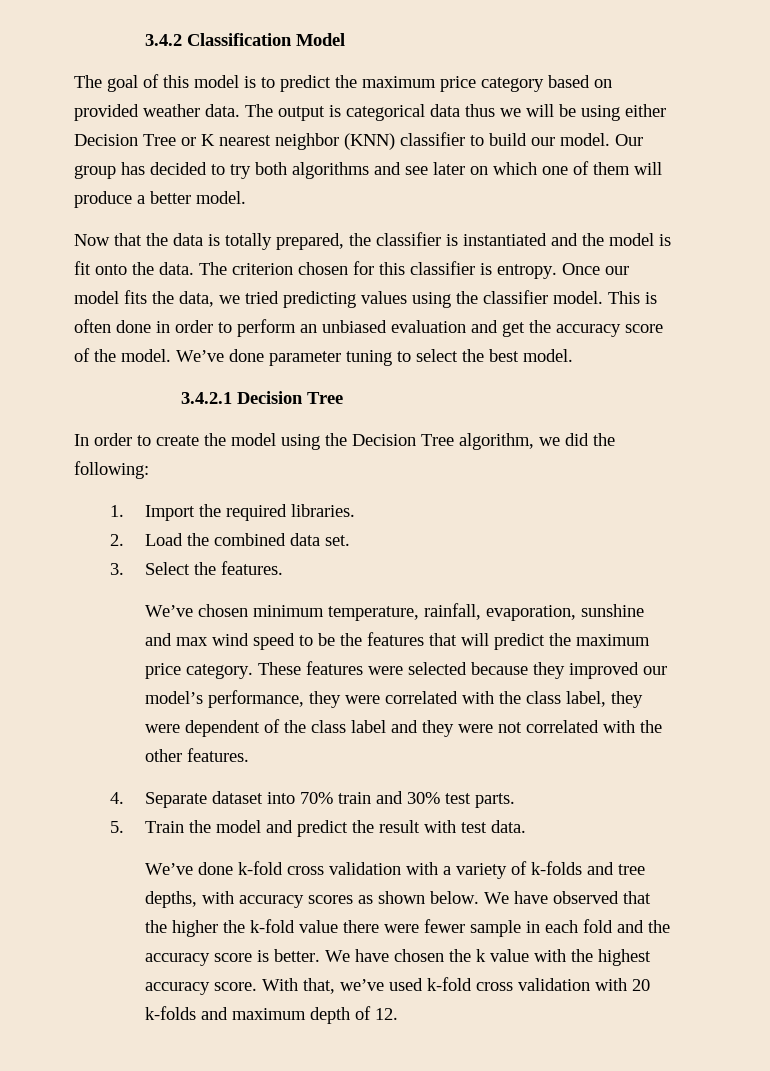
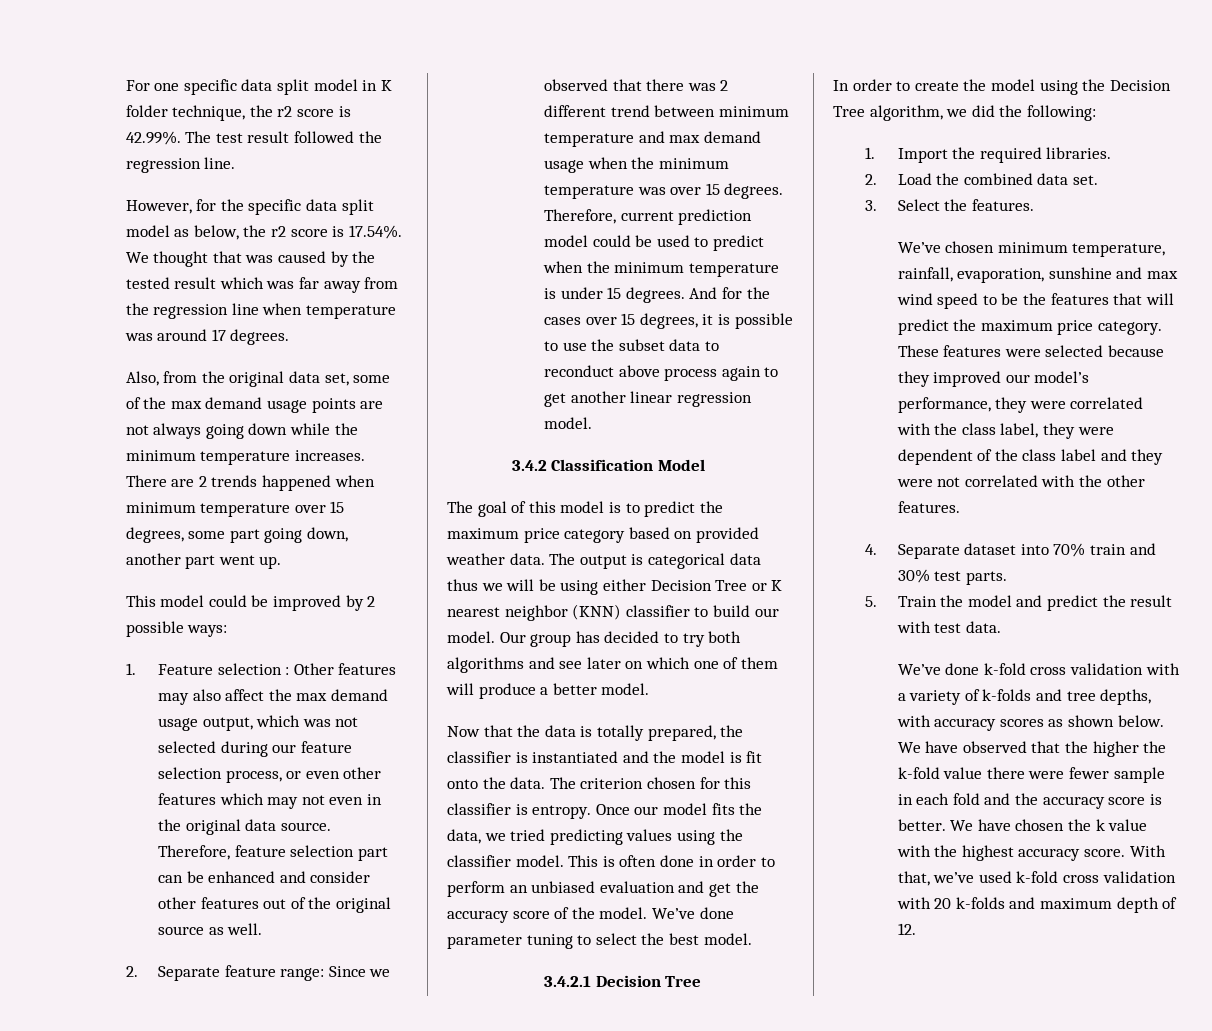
+ For one specific data split model in K folder technique, the r2 score is 42.99%. The test result followed the regression line.
+ However, for the specific data split model as below, the r2 score is 17.54%. We thought that was caused by the tested result which was far away from the regression line when temperature was around 17 degrees.
+ Also, from the original data set, some of the max demand usage points are not always going down while the minimum temperature increases. There are 2 trends happened when minimum temperature over 15 degrees, some part going down, another part went up.
+ This model could be improved by 2 possible ways:
+ 1. Feature selection : Other features may also affect the max demand usage output, which was not selected during our feature selection process, or even other features which may not even in the original data source. Therefore, feature selection part can be enhanced and consider other features out of the original source as well.
+ 2. Separate feature range: Since we observed that there was 2 different trend between minimum temperature and max demand usage when the minimum temperature was over 15 degrees. Therefore, current prediction model could be used to predict when the minimum temperature is under 15 degrees. And for the cases over 15 degrees, it is possible to use the subset data to reconduct above process again to get another linear regression model.

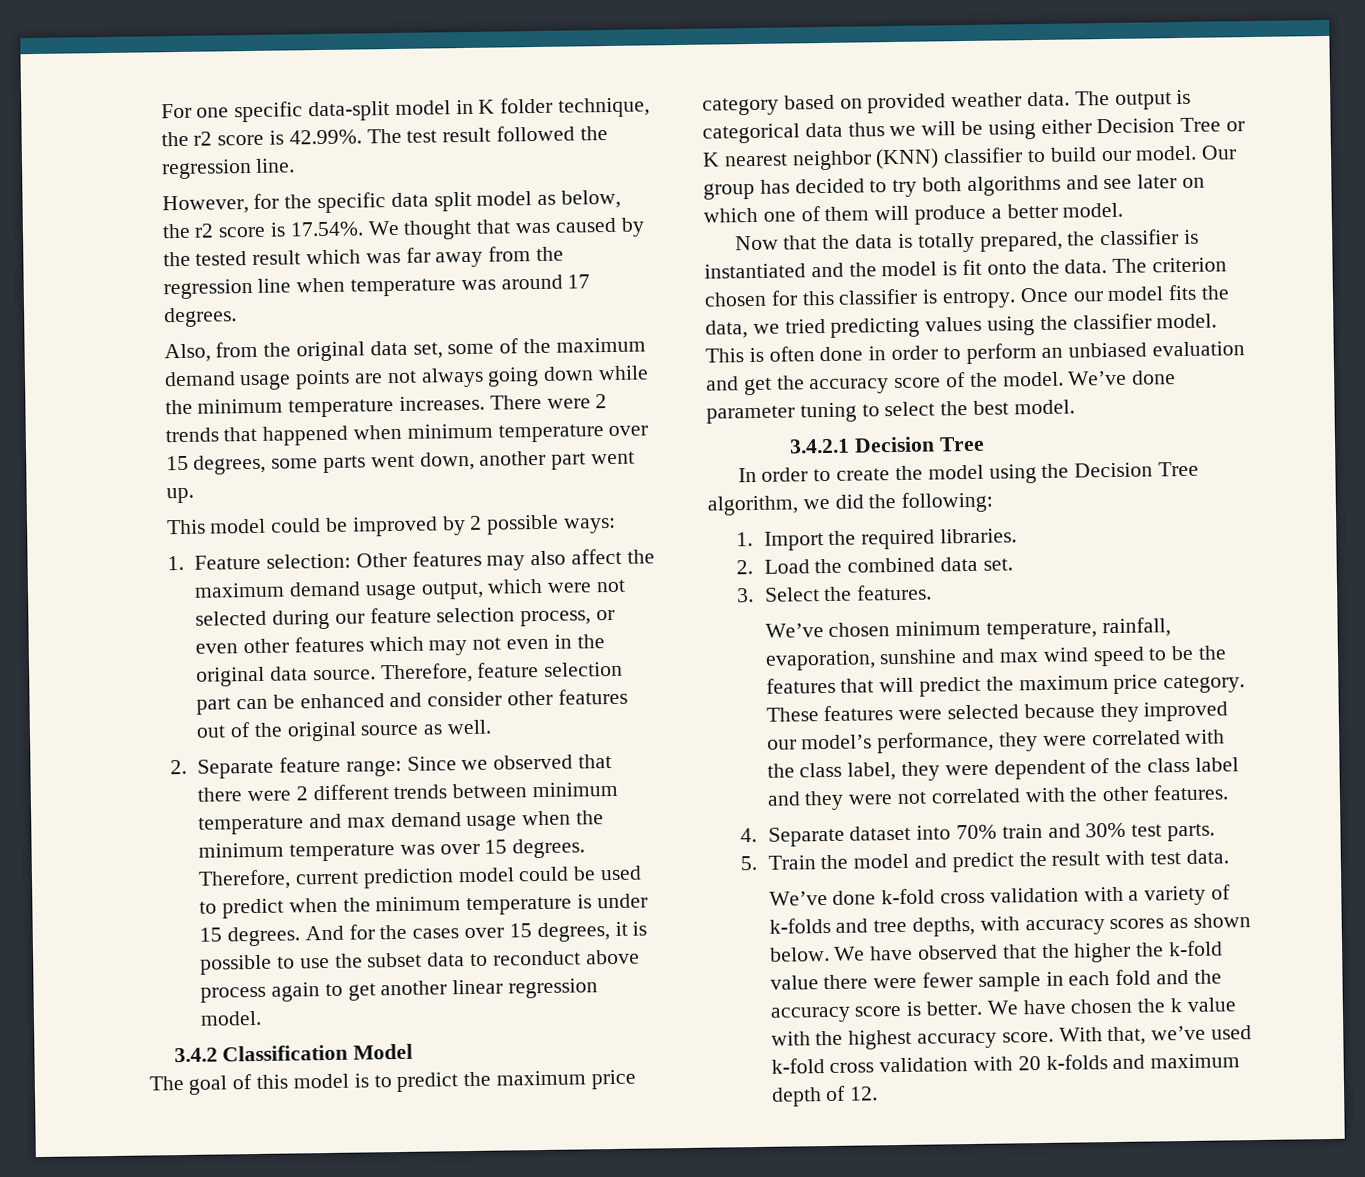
- For one specific data split model in K folder technique, the r2 score is 42.99%. The test result followed the regression line.
+ For one specific data-split model in K folder technique, the r2 score is 42.99%. The test result followed the regression line.
- Also, from the original data set, some of the max demand usage points are not always going down while the minimum temperature increases.
+ Also, from the original data set, some of the maximum demand usage points are not always going down while the minimum temperature increases.
- There are 2 trends happened when minimum temperature over 15 degrees, some part going down, another part went up.
+ There were 2 trends that happened when minimum temperature over 15 degrees, some parts went down, another part went up.
- 1. Feature selection : Other features may also affect the max demand usage output, which was not selected during our feature selection process, or even other features which may not even in the original data source.
+ 1. Feature selection: Other features may also affect the maximum demand usage output, which were not selected during our feature selection process, or even other features which may not even in the original data source.
- 2. Separate feature range: Since we observed that there was 2 different trend between minimum temperature and max demand usage when the minimum temperature was over 15 degrees.
+ 2. Separate feature range: Since we observed that there were 2 different trends between minimum temperature and max demand usage when the minimum temperature was over 15 degrees.

